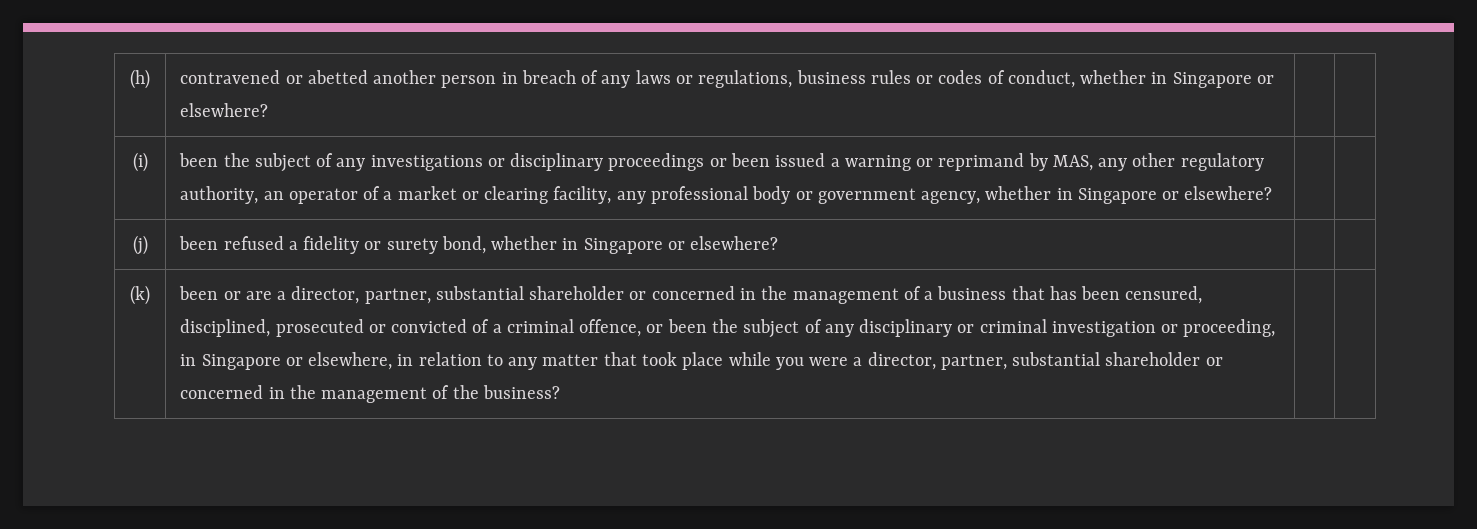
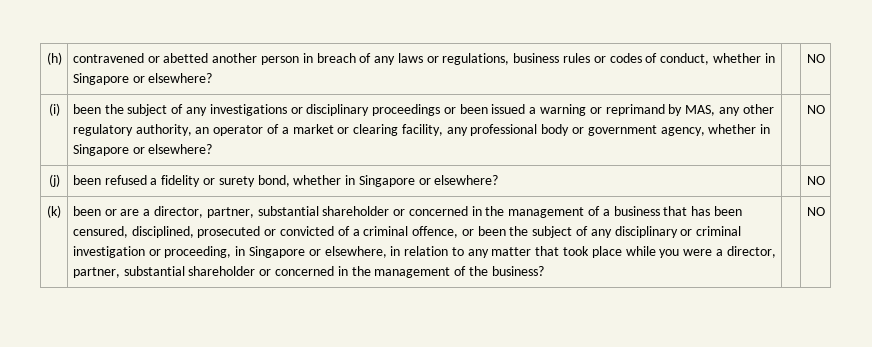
- (h) | contravened or abetted another person in breach of any laws or regulations, business rules or codes of conduct, whether in Singapore or elsewhere? | |
+ (h) | contravened or abetted another person in breach of any laws or regulations, business rules or codes of conduct, whether in Singapore or elsewhere? | | NO
- been the subject of any investigations or disciplinary proceedings or been issued a warning or reprimand by MAS, any other regulatory authority, an operator of a market or clearing facility, any professional body or government agency, whether in Singapore or elsewhere?
+ been the subject of any investigations or disciplinary proceedings or been issued a warning or reprimand by MAS, any other regulatory authority, an operator of a market or clearing facility, any professional body or government agency, whether in Singapore or elsewhere? | | NO
- (j) | been refused a fidelity or surety bond, whether in Singapore or elsewhere? | |
+ (j) | been refused a fidelity or surety bond, whether in Singapore or elsewhere? | | NO
- been or are a director, partner, substantial shareholder or concerned in the management of a business that has been censured, disciplined, prosecuted or convicted of a criminal offence, or been the subject of any disciplinary or criminal investigation or proceeding, in Singapore or elsewhere, in relation to any matter that took place while you were a director, partner, substantial shareholder or concerned in the management of the business?
+ been or are a director, partner, substantial shareholder or concerned in the management of a business that has been censured, disciplined, prosecuted or convicted of a criminal offence, or been the subject of any disciplinary or criminal investigation or proceeding, in Singapore or elsewhere, in relation to any matter that took place while you were a director, partner, substantial shareholder or concerned in the management of the business? | | NO

